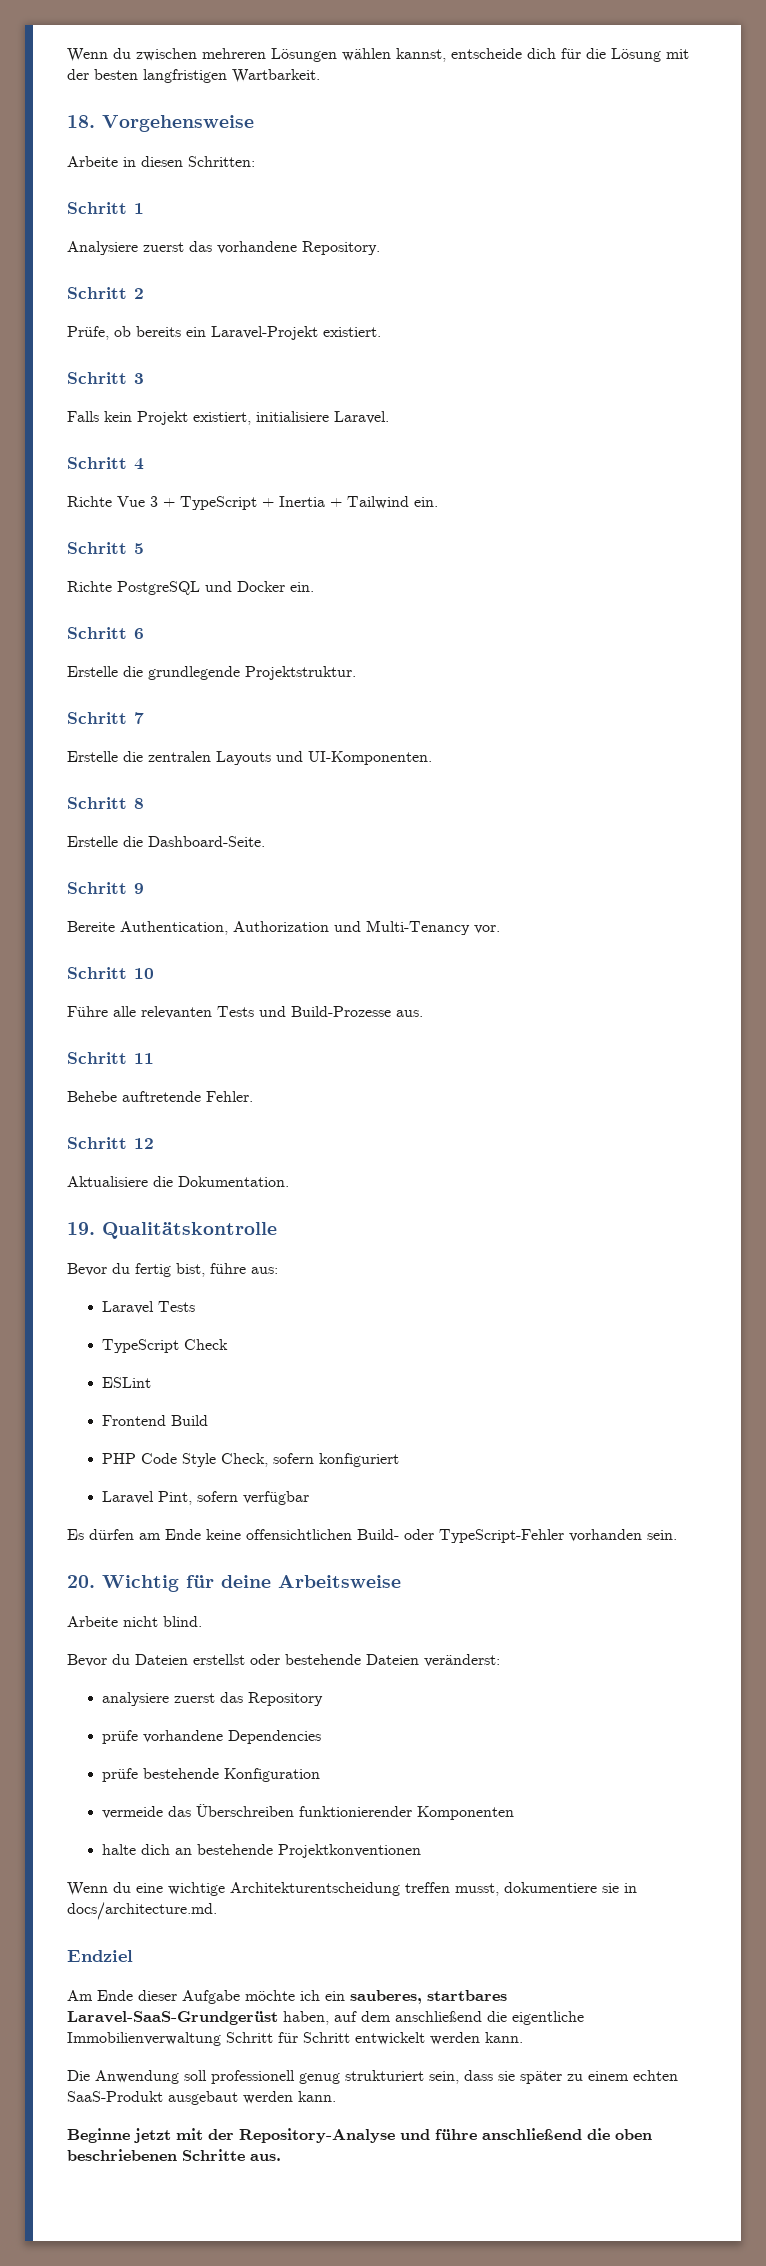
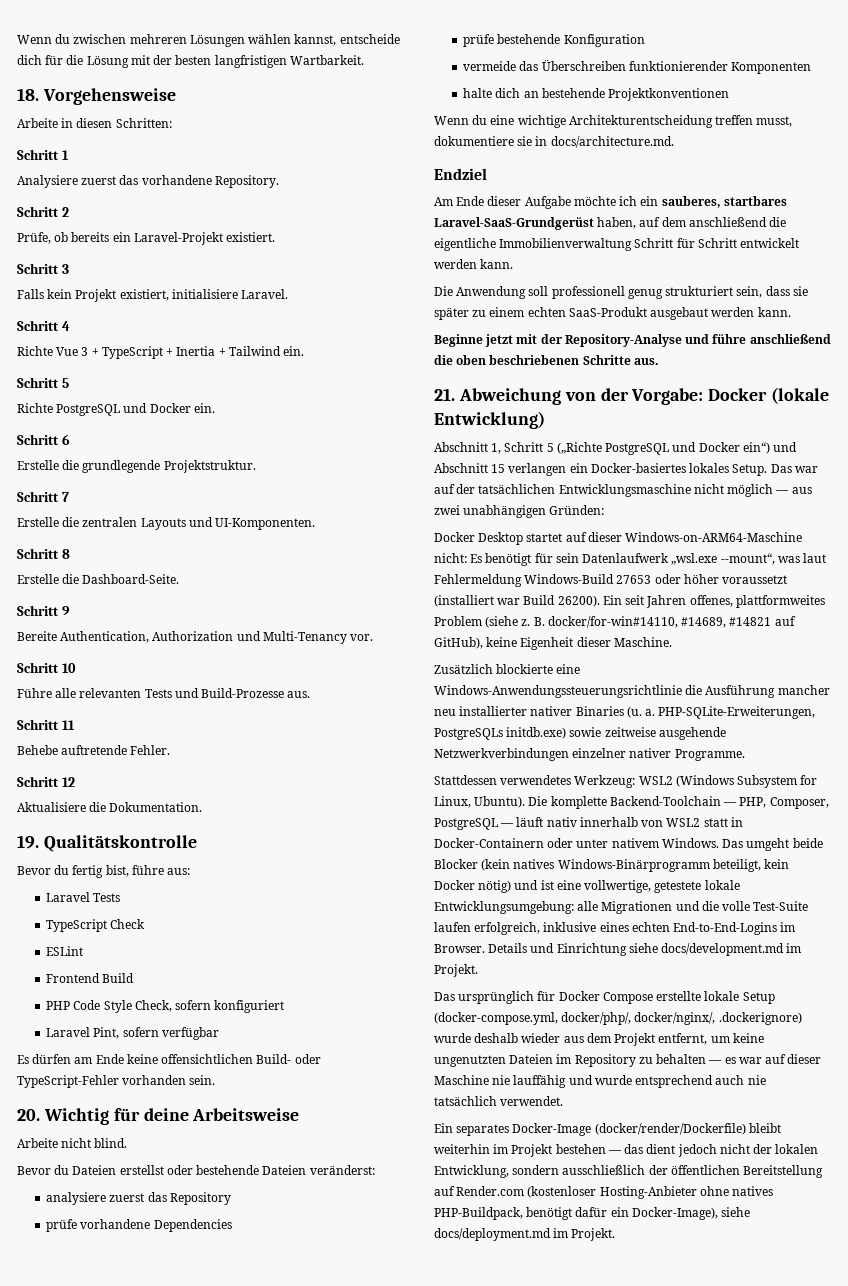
+ 21. Abweichung von der Vorgabe: Docker (lokale Entwicklung)
+ Abschnitt 1, Schritt 5 („Richte PostgreSQL und Docker ein“) und Abschnitt 15 verlangen ein Docker-basiertes lokales Setup. Das war auf der tatsächlichen Entwicklungsmaschine nicht möglich — aus zwei unabhängigen Gründen:
+ Docker Desktop startet auf dieser Windows-on-ARM64-Maschine nicht: Es benötigt für sein Datenlaufwerk „wsl.exe --mount“, was laut Fehlermeldung Windows-Build 27653 oder höher voraussetzt (installiert war Build 26200). Ein seit Jahren offenes, plattformweites Problem (siehe z. B. docker/for-win#14110, #14689, #14821 auf GitHub), keine Eigenheit dieser Maschine.
+ Zusätzlich blockierte eine Windows-Anwendungssteuerungsrichtlinie die Ausführung mancher neu installierter nativer Binaries (u. a. PHP-SQLite-Erweiterungen, PostgreSQLs initdb.exe) sowie zeitweise ausgehende Netzwerkverbindungen einzelner nativer Programme.
+ Stattdessen verwendetes Werkzeug: WSL2 (Windows Subsystem for Linux, Ubuntu). Die komplette Backend-Toolchain — PHP, Composer, PostgreSQL — läuft nativ innerhalb von WSL2 statt in Docker-Containern oder unter nativem Windows. Das umgeht beide Blocker (kein natives Windows-Binärprogramm beteiligt, kein Docker nötig) und ist eine vollwertige, getestete lokale Entwicklungsumgebung: alle Migrationen und die volle Test-Suite laufen erfolgreich, inklusive eines echten End-to-End-Logins im Browser. Details und Einrichtung siehe docs/development.md im Projekt.
+ Das ursprünglich für Docker Compose erstellte lokale Setup (docker-compose.yml, docker/php/, docker/nginx/, .dockerignore) wurde deshalb wieder aus dem Projekt entfernt, um keine ungenutzten Dateien im Repository zu behalten — es war auf dieser Maschine nie lauffähig und wurde entsprechend auch nie tatsächlich verwendet.
+ Ein separates Docker-Image (docker/render/Dockerfile) bleibt weiterhin im Projekt bestehen — das dient jedoch nicht der lokalen Entwicklung, sondern ausschließlich der öffentlichen Bereitstellung auf Render.com (kostenloser Hosting-Anbieter ohne natives PHP-Buildpack, benötigt dafür ein Docker-Image), siehe docs/deployment.md im Projekt.

